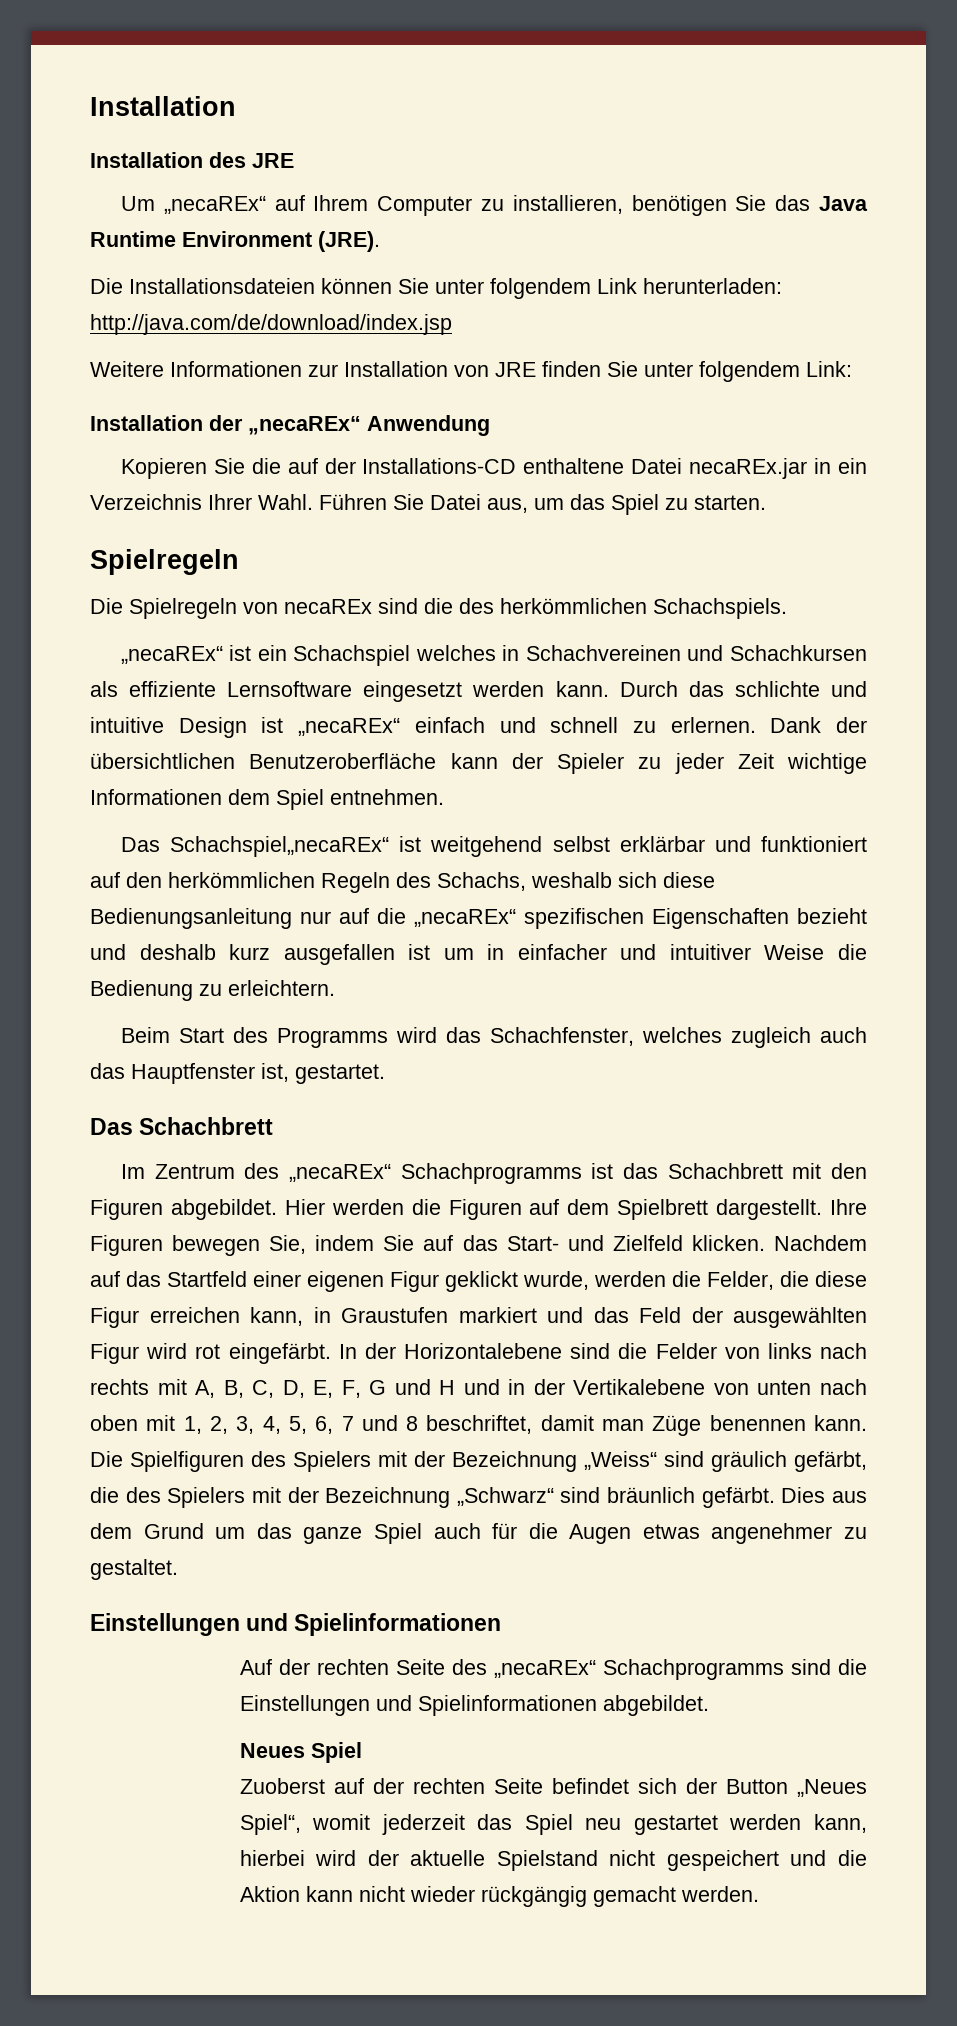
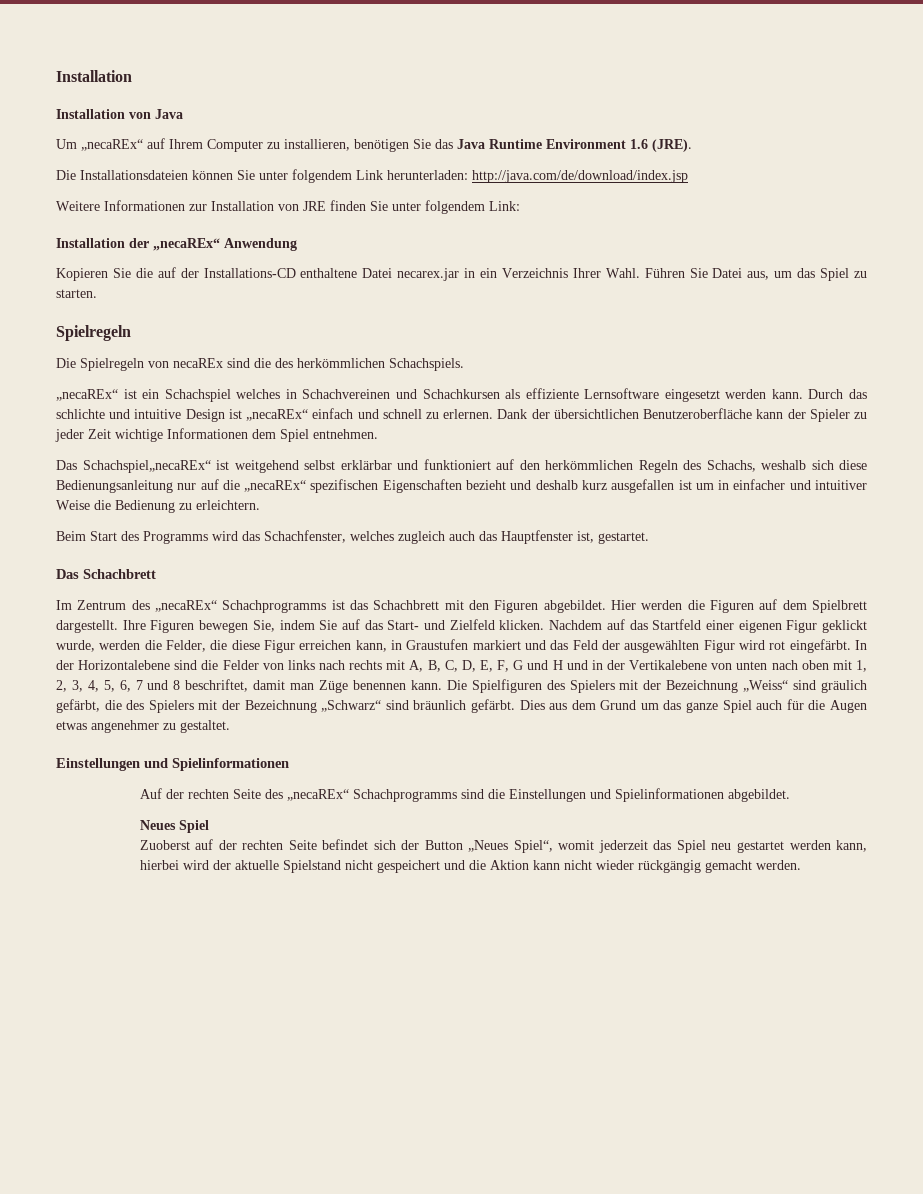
- Installation des JRE
+ Installation von Java
- Um „necaREx“ auf Ihrem Computer zu installieren, benötigen Sie das Java Runtime Environment (JRE).
+ Um „necaREx“ auf Ihrem Computer zu installieren, benötigen Sie das Java Runtime Environment 1.6 (JRE).
- Kopieren Sie die auf der Installations-CD enthaltene Datei necaREx.jar in ein Verzeichnis Ihrer Wahl.
+ Kopieren Sie die auf der Installations-CD enthaltene Datei necarex.jar in ein Verzeichnis Ihrer Wahl.

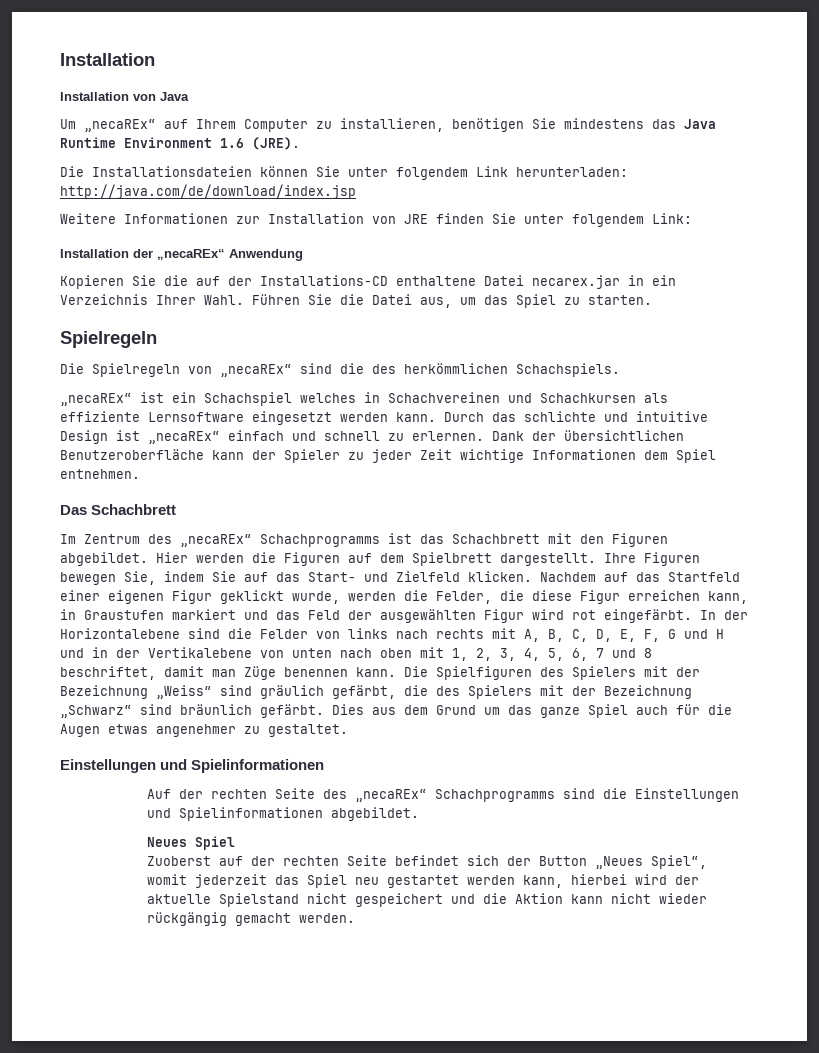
- Um „necaREx“ auf Ihrem Computer zu installieren, benötigen Sie das Java Runtime Environment 1.6 (JRE).
+ Um „necaREx“ auf Ihrem Computer zu installieren, benötigen Sie mindestens das Java Runtime Environment 1.6 (JRE).
- Führen Sie Datei aus, um das Spiel zu starten.
+ Führen Sie die Datei aus, um das Spiel zu starten.
- Die Spielregeln von necaREx sind die des herkömmlichen Schachspiels.
+ Die Spielregeln von „necaREx“ sind die des herkömmlichen Schachspiels.
- Das Schachspiel„necaREx“ ist weitgehend selbst erklärbar und funktioniert auf den herkömmlichen Regeln des Schachs, weshalb sich diese Bedienungsanleitung nur auf die „necaREx“ spezifischen Eigenschaften bezieht und deshalb kurz ausgefallen ist um in einfacher und intuitiver Weise die Bedienung zu erleichtern.
- Beim Start des Programms wird das Schachfenster, welches zugleich auch das Hauptfenster ist, gestartet.

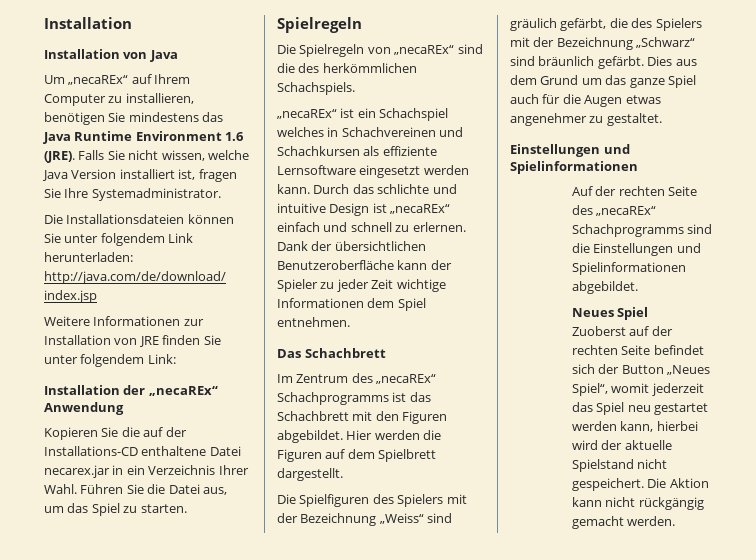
+ Falls Sie nicht wissen, welche Java Version installiert ist, fragen Sie Ihre Systemadministrator.
- Hier werden die Figuren auf dem Spielbrett dargestellt. Ihre Figuren bewegen Sie, indem Sie auf das Start- und Zielfeld klicken. Nachdem auf das Startfeld einer eigenen Figur geklickt wurde, werden die Felder, die diese Figur erreichen kann, in Graustufen markiert und das Feld der ausgewählten Figur wird rot eingefärbt. In der Horizontalebene sind die Felder von links nach rechts mit A, B, C, D, E, F, G und H und in der Vertikalebene von unten nach oben mit 1, 2, 3, 4, 5, 6, 7 und 8 beschriftet, damit man Züge benennen kann. Die Spielfiguren des Spielers mit der Bezeichnung „Weiss“ sind gräulich gefärbt, die des Spielers mit der Bezeichnung „Schwarz“ sind bräunlich gefärbt.
+ Hier werden die Figuren auf dem Spielbrett dargestellt.
+ Die Spielfiguren des Spielers mit der Bezeichnung „Weiss“ sind gräulich gefärbt, die des Spielers mit der Bezeichnung „Schwarz“ sind bräunlich gefärbt.
- Zuoberst auf der rechten Seite befindet sich der Button „Neues Spiel“, womit jederzeit das Spiel neu gestartet werden kann, hierbei wird der aktuelle Spielstand nicht gespeichert und die Aktion kann nicht wieder rückgängig gemacht werden.
+ Zuoberst auf der rechten Seite befindet sich der Button „Neues Spiel“, womit jederzeit das Spiel neu gestartet werden kann, hierbei wird der aktuelle Spielstand nicht gespeichert. Die Aktion kann nicht rückgängig gemacht werden.

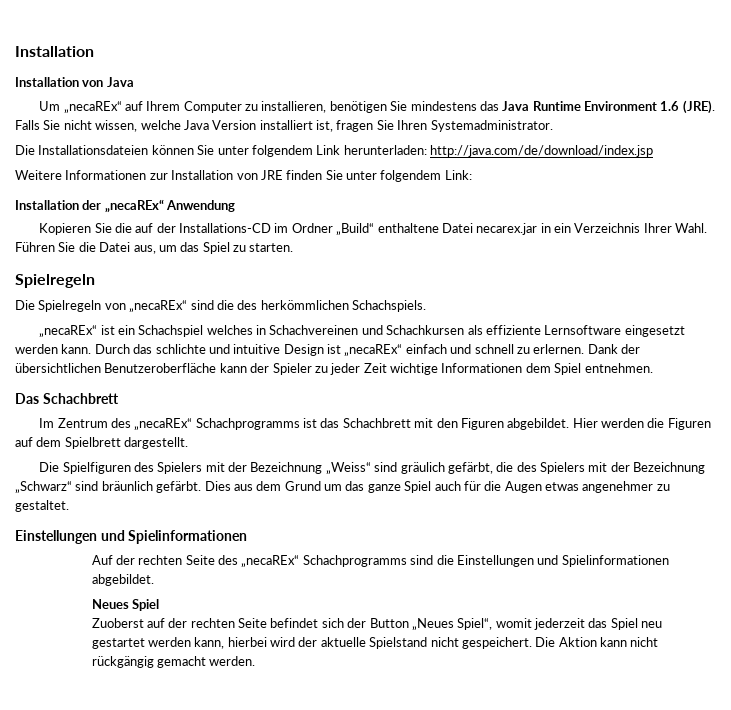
- Falls Sie nicht wissen, welche Java Version installiert ist, fragen Sie Ihre Systemadministrator.
+ Falls Sie nicht wissen, welche Java Version installiert ist, fragen Sie Ihren Systemadministrator.
- Kopieren Sie die auf der Installations-CD enthaltene Datei necarex.jar in ein Verzeichnis Ihrer Wahl.
+ Kopieren Sie die auf der Installations-CD im Ordner „Build“ enthaltene Datei necarex.jar in ein Verzeichnis Ihrer Wahl.

